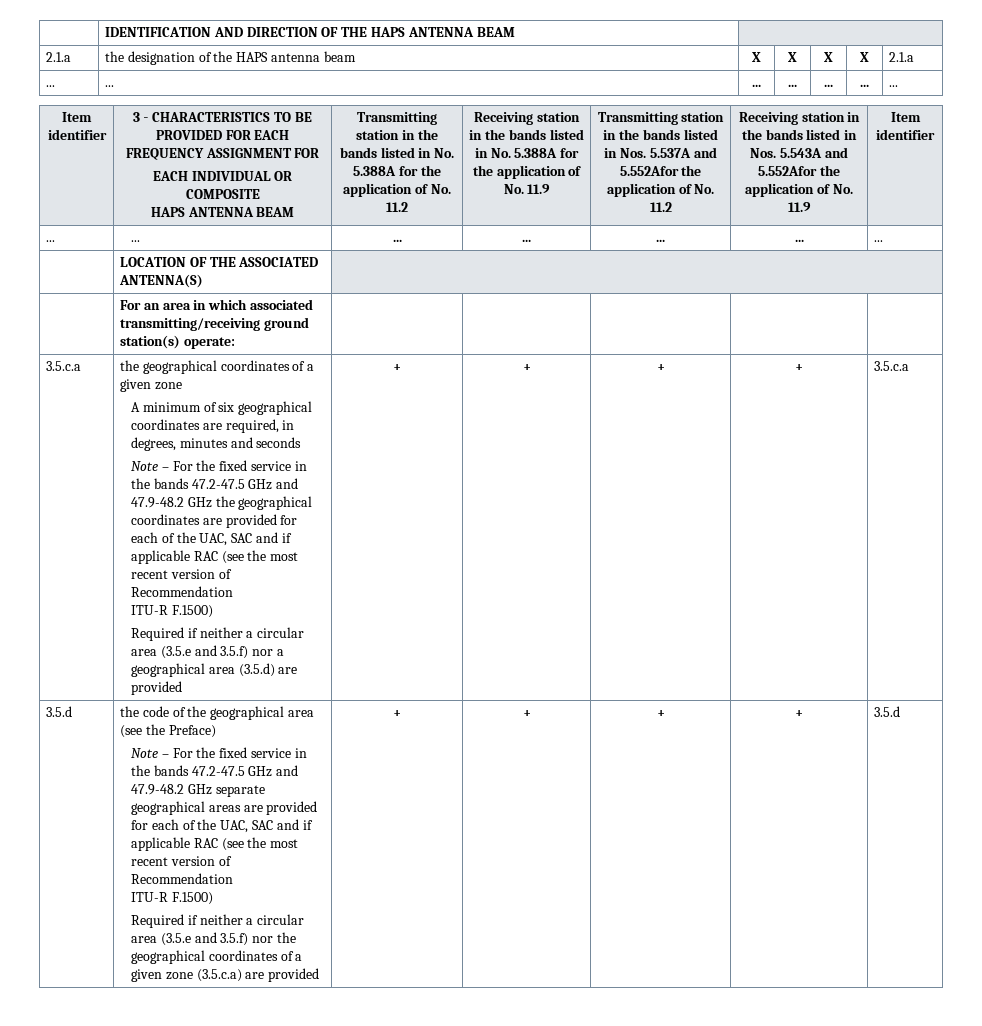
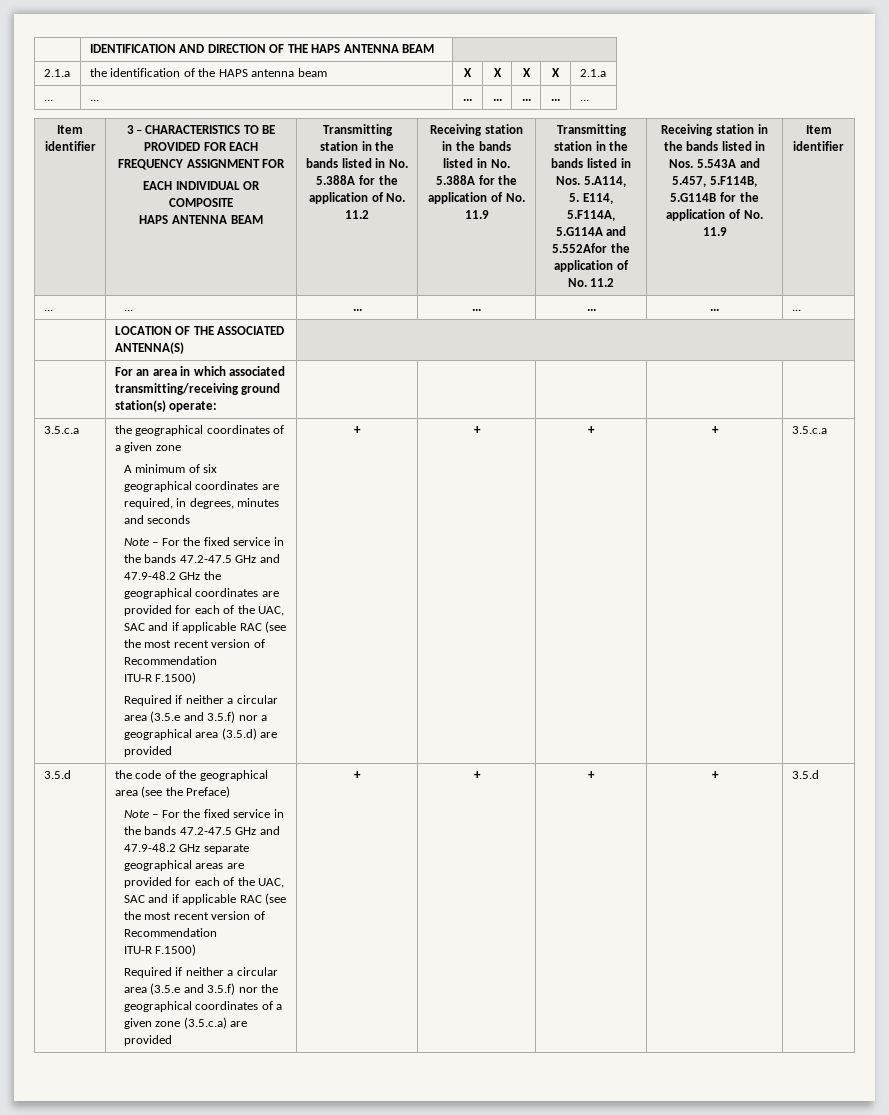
- 2.1.a | the designation of the HAPS antenna beam | X | X | X | X | 2.1.a
+ 2.1.a | the identification of the HAPS antenna beam | X | X | X | X | 2.1.a
- Transmitting station in the bands listed in Nos. 5.537A and 5.552Afor the application of No. 11.2
+ Transmitting station in the bands listed in Nos. 5.A114,
+ 5. E114, 5.F114A, 5.G114A and 5.552Afor the application of No. 11.2
- Receiving station in the bands listed in Nos. 5.543A and 5.552Afor the application of No. 11.9
+ Receiving station in the bands listed in Nos. 5.543A and 5.457, 5.F114B, 5.G114B for the application of No. 11.9

